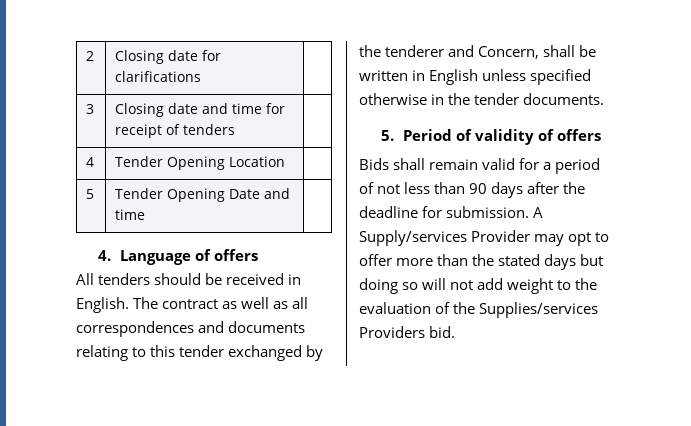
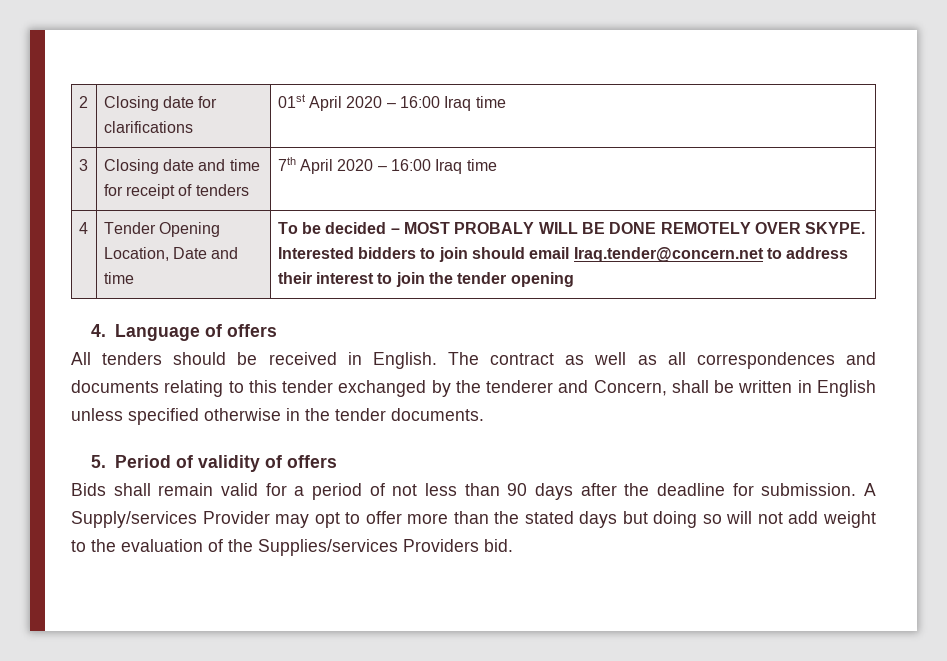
- 2 | Closing date for clarifications |
+ 2 | Closing date for clarifications | 01st April 2020 – 16:00 Iraq time
- 3 | Closing date and time for receipt of tenders |
+ 3 | Closing date and time for receipt of tenders | 7th April 2020 – 16:00 Iraq time
- 4 | Tender Opening Location |
- 5 | Tender Opening Date and time |
+ 4 | Tender Opening Location, Date and time | To be decided – MOST PROBALY WILL BE DONE REMOTELY OVER SKYPE. Interested bidders to join should email Iraq.tender@concern.net to address their interest to join the tender opening

